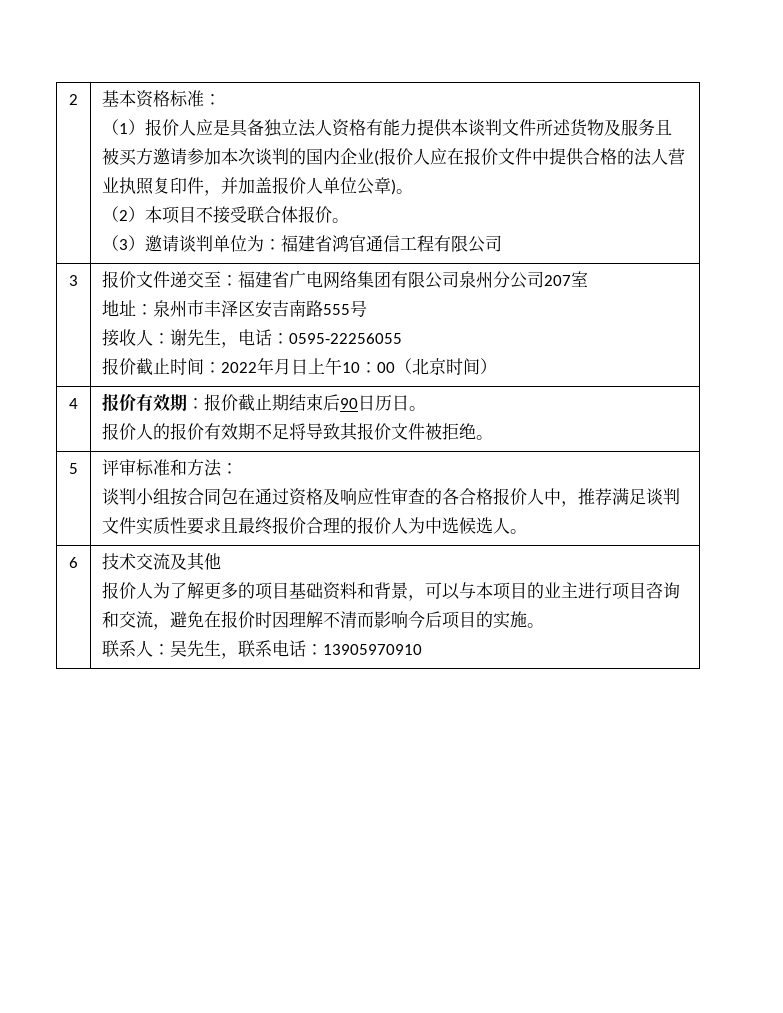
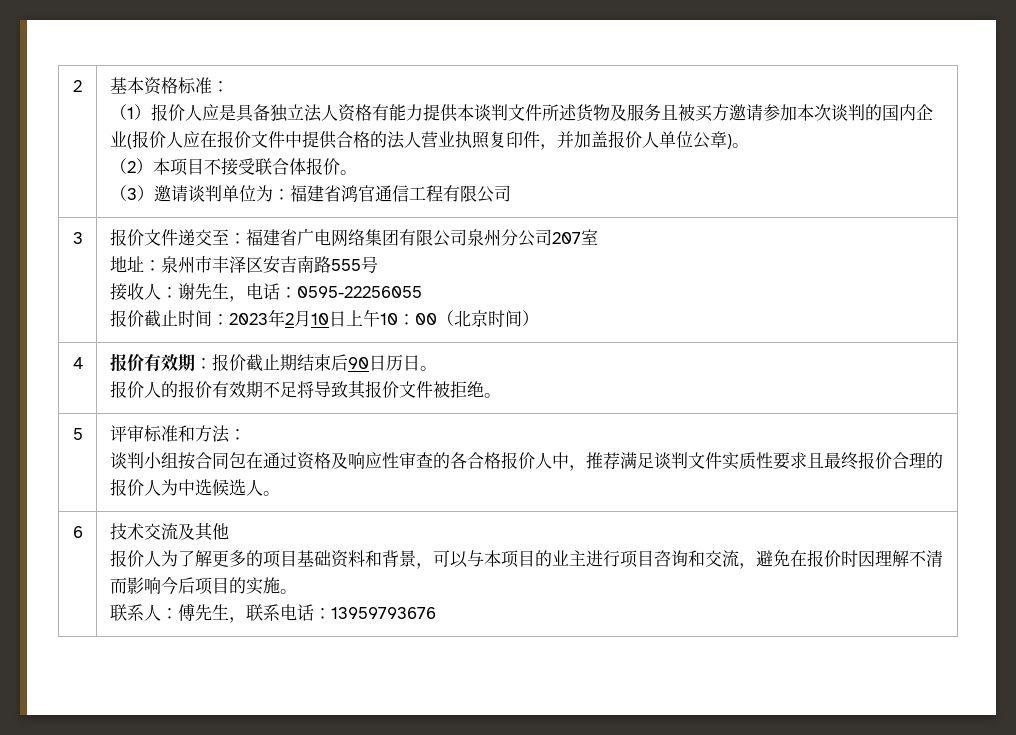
- 报价截止时间：2022年月日上午10：00（北京时间）
+ 报价截止时间：2023年2月10日上午10：00（北京时间）
- 联系人：吴先生，联系电话：13905970910
+ 联系人：傅先生，联系电话：13959793676

